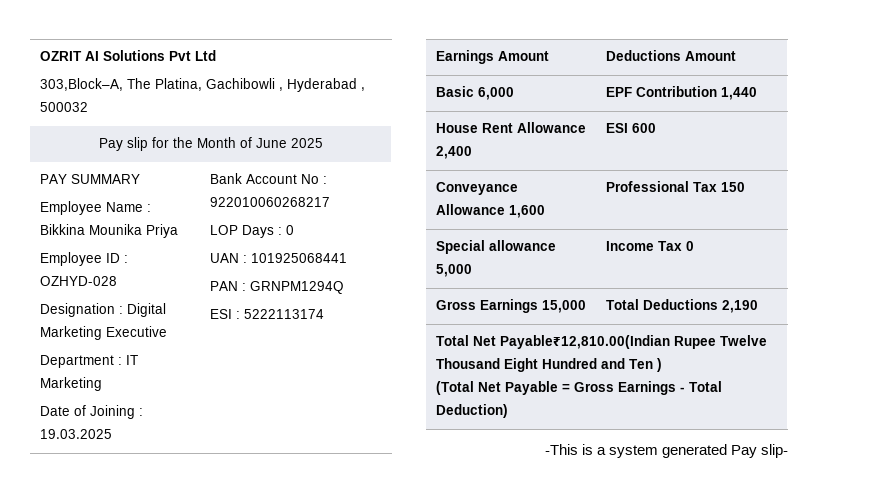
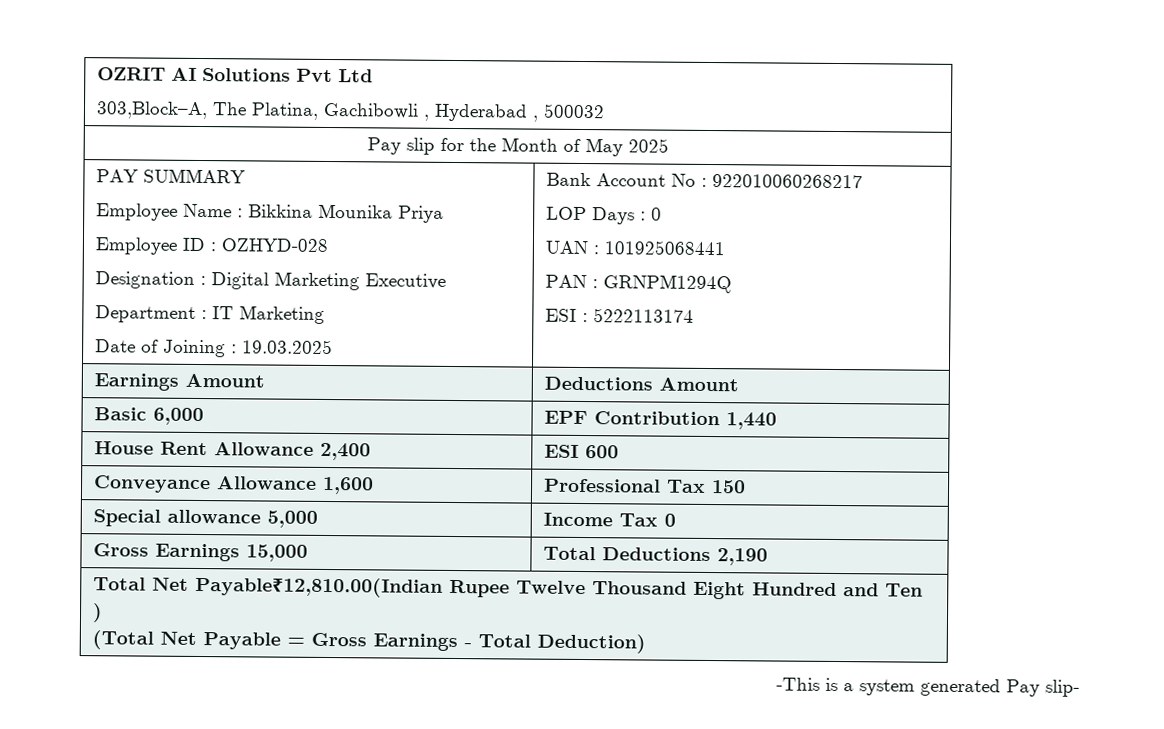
- Pay slip for the Month of June 2025
+ Pay slip for the Month of May 2025

